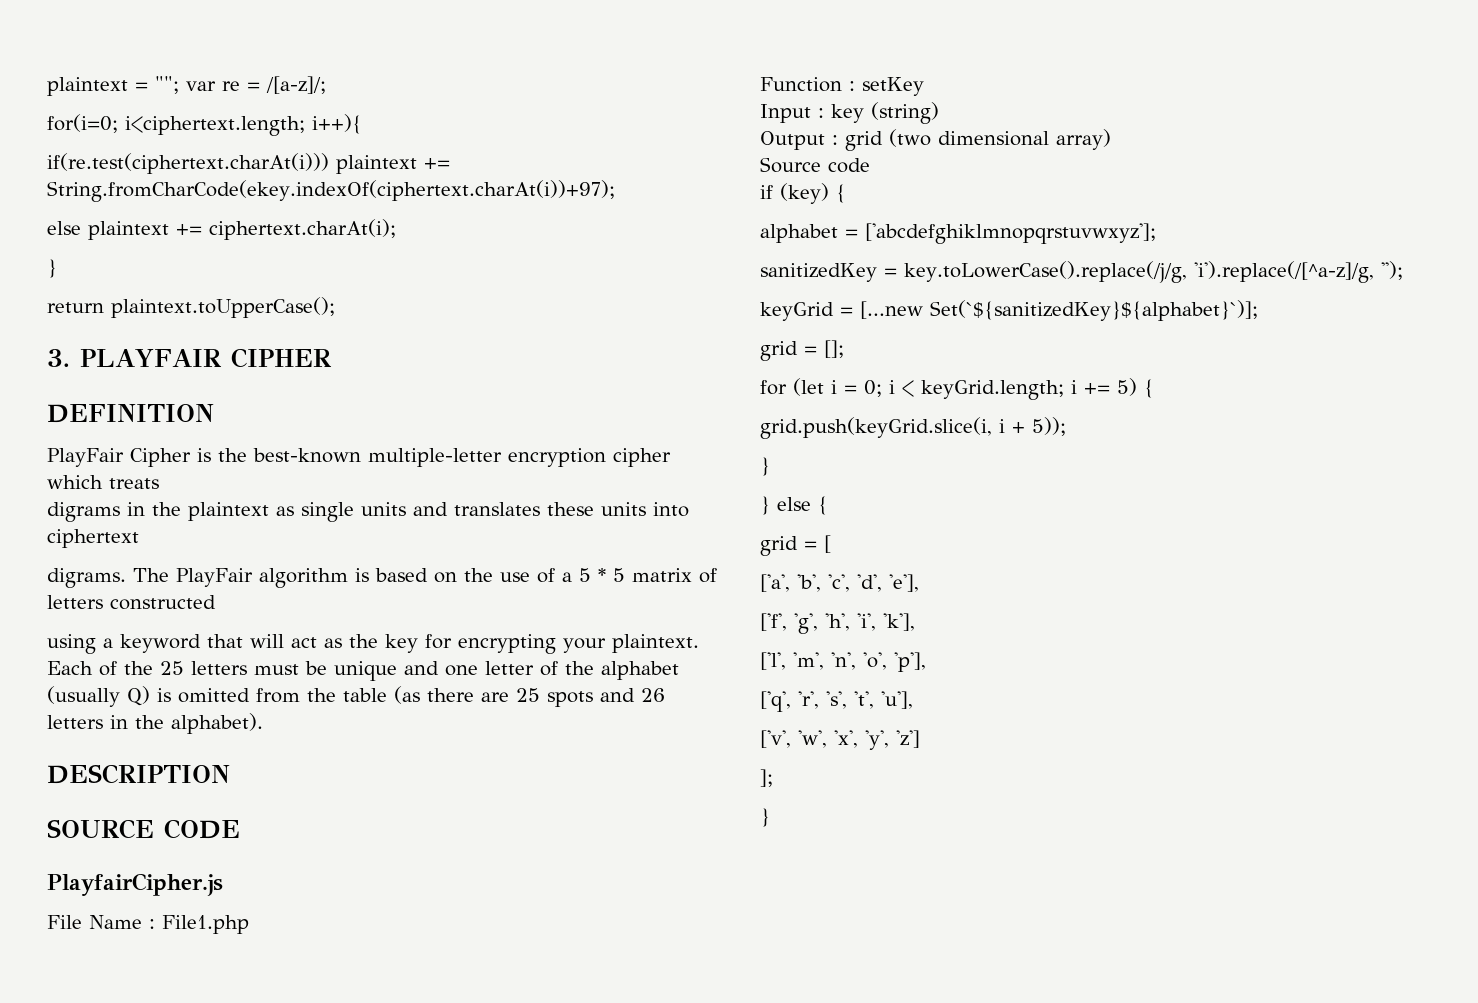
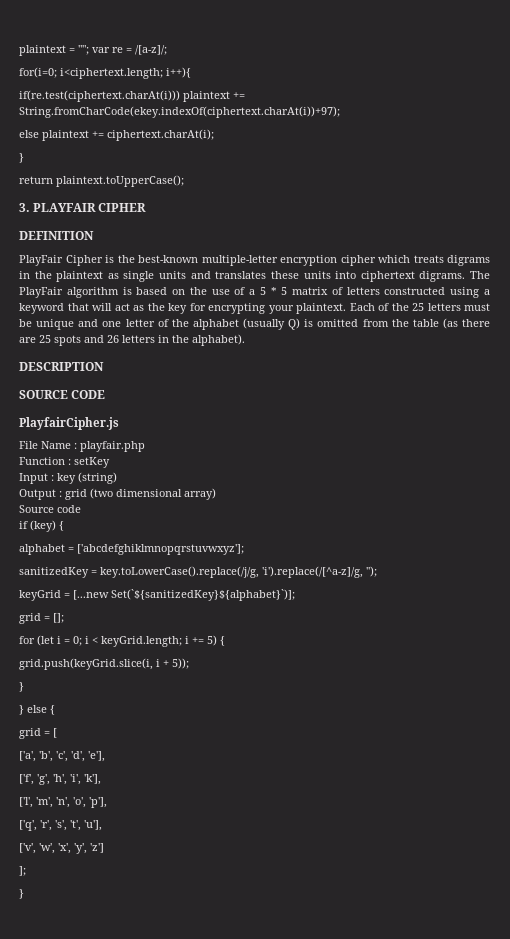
- PlayFair Cipher is the best-known multiple-letter encryption cipher which treats
- digrams in the plaintext as single units and translates these units into ciphertext
- digrams.
+ PlayFair Cipher is the best-known multiple-letter encryption cipher which treats digrams in the plaintext as single units and translates these units into ciphertext digrams.
- The PlayFair algorithm is based on the use of a 5 * 5 matrix of letters constructed
- using a keyword that will act as the key for encrypting your plaintext.
+ The PlayFair algorithm is based on the use of a 5 * 5 matrix of letters constructed using a keyword that will act as the key for encrypting your plaintext.
- File Name : File1.php
+ File Name : playfair.php

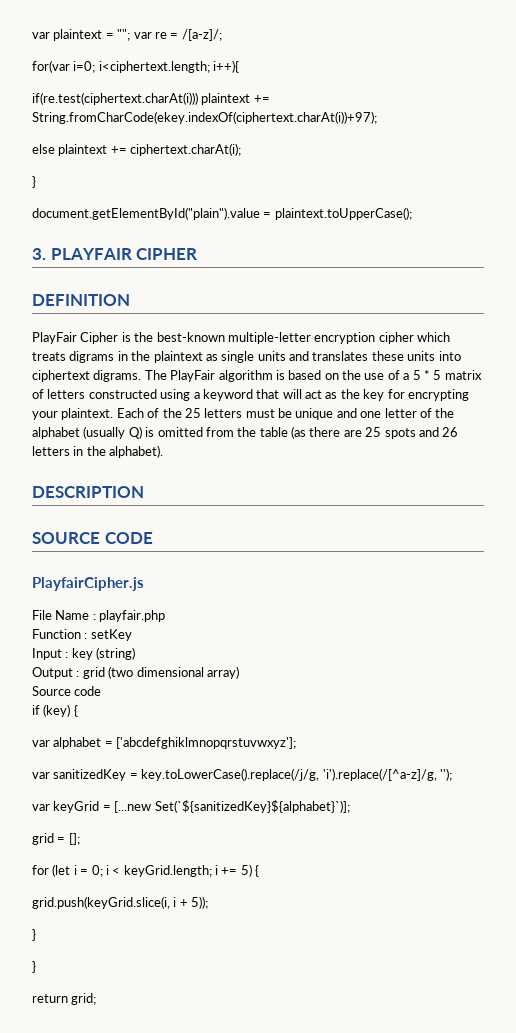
- plaintext = ""; var re = /[a-z]/;
+ var plaintext = ""; var re = /[a-z]/;
- for(i=0; i<ciphertext.length; i++){
+ for(var i=0; i<ciphertext.length; i++){
- return plaintext.toUpperCase();
+ document.getElementById("plain").value = plaintext.toUpperCase();
- alphabet = ['abcdefghiklmnopqrstuvwxyz'];
+ var alphabet = ['abcdefghiklmnopqrstuvwxyz'];
- sanitizedKey = key.toLowerCase().replace(/j/g, 'i').replace(/[^a-z]/g, '');
+ var sanitizedKey = key.toLowerCase().replace(/j/g, 'i').replace(/[^a-z]/g, '');
- keyGrid = [...new Set(`${sanitizedKey}${alphabet}`)];
+ var keyGrid = [...new Set(`${sanitizedKey}${alphabet}`)];
  grid.push(keyGrid.slice(i, i + 5));
  }
- } else {
- grid = [
- ['a', 'b', 'c', 'd', 'e'],
- ['f', 'g', 'h', 'i', 'k'],
- ['l', 'm', 'n', 'o', 'p'],
- ['q', 'r', 's', 't', 'u'],
- ['v', 'w', 'x', 'y', 'z']
- ];
  }
+ return grid;

